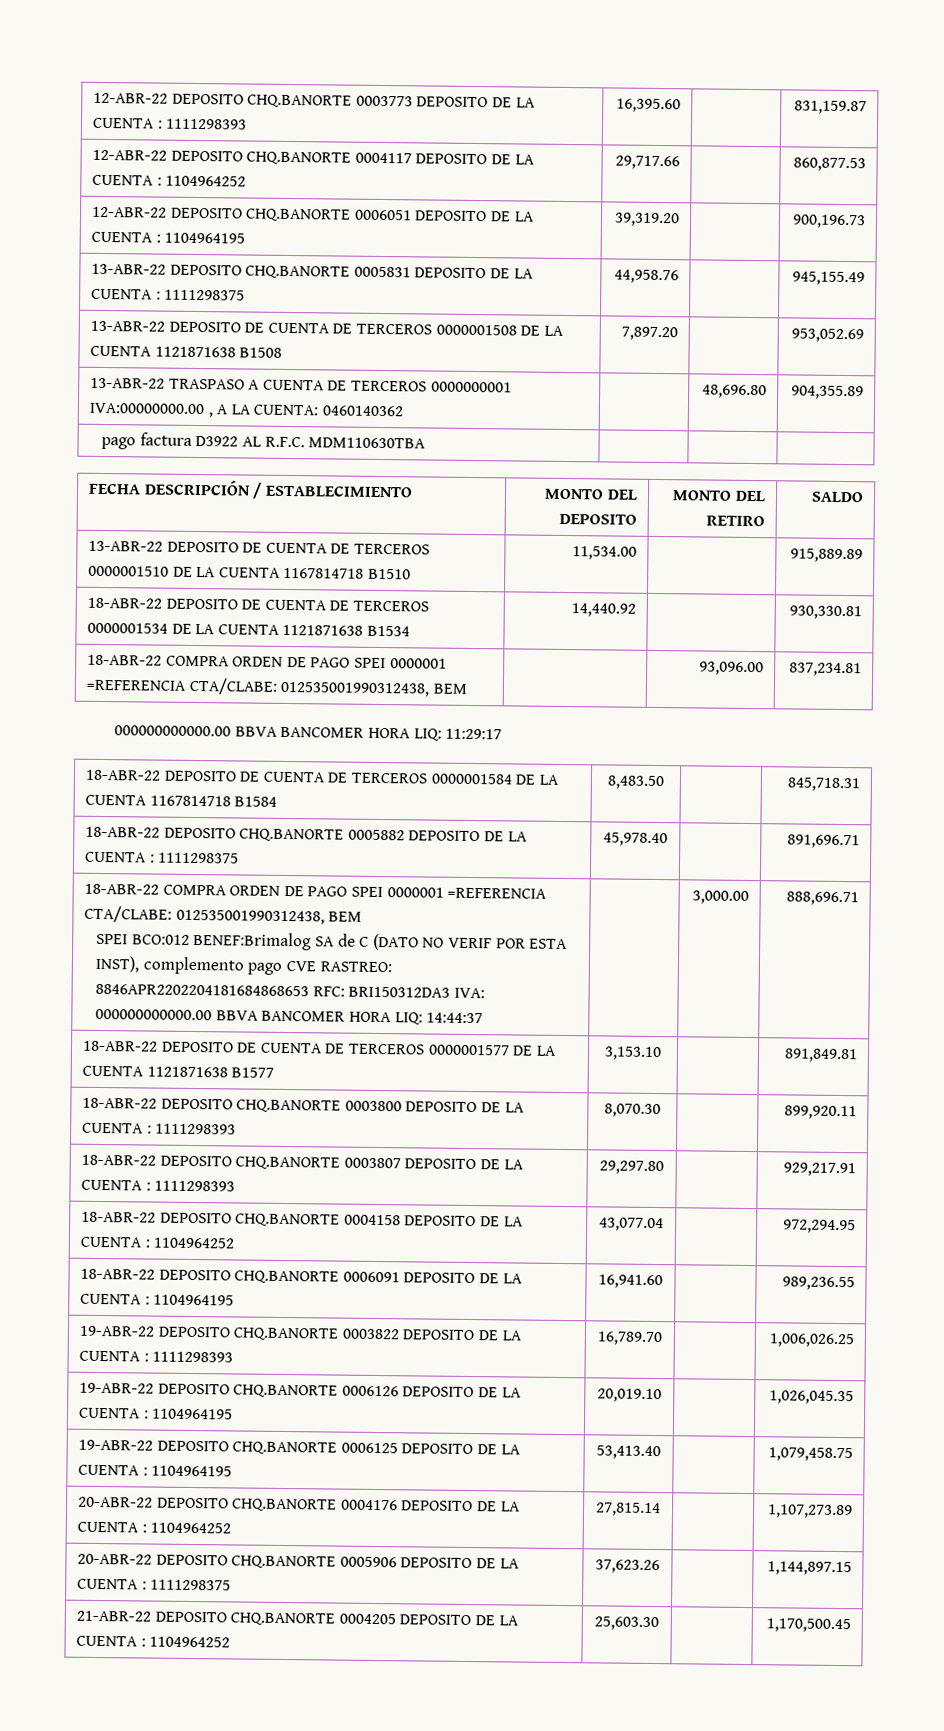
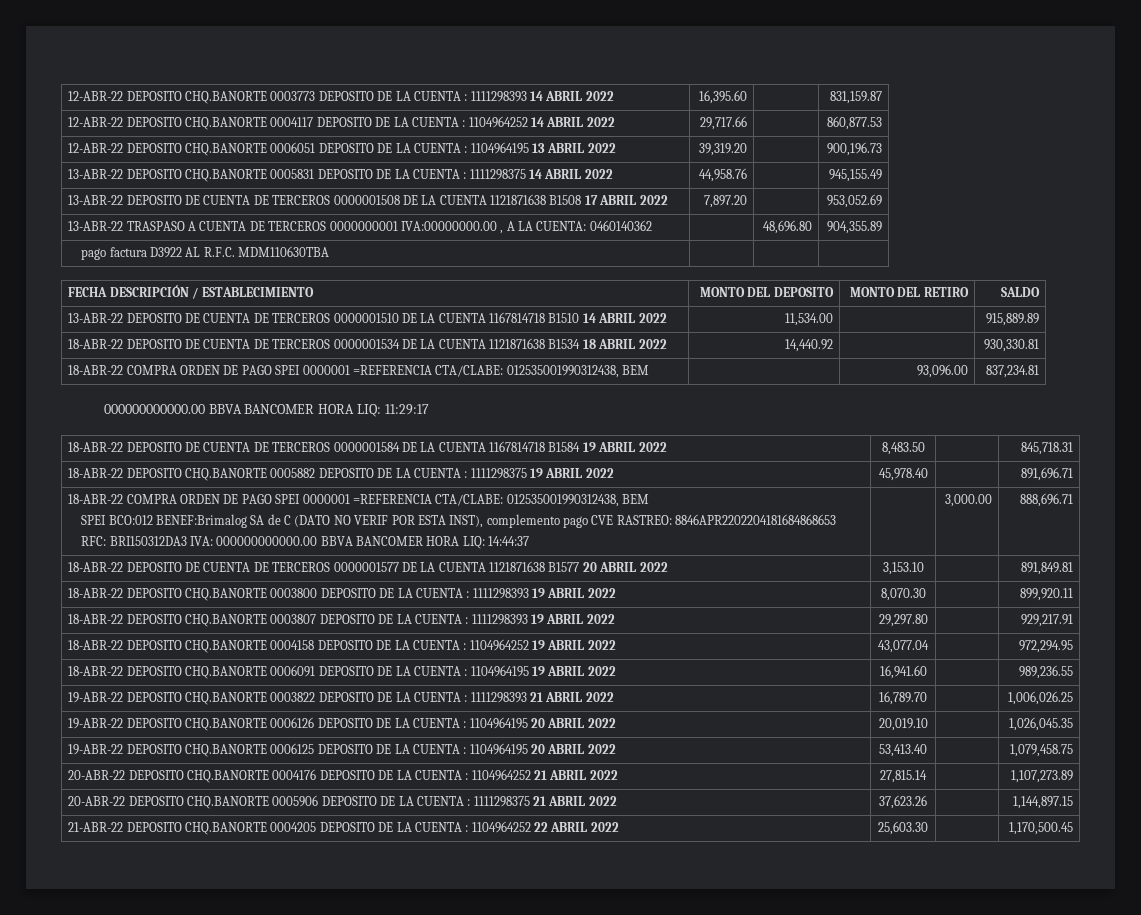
- 12-ABR-22 DEPOSITO CHQ.BANORTE 0003773 DEPOSITO DE LA CUENTA : 1111298393 | 16,395.60 | | 831,159.87
+ 12-ABR-22 DEPOSITO CHQ.BANORTE 0003773 DEPOSITO DE LA CUENTA : 1111298393 14 ABRIL 2022 | 16,395.60 | | 831,159.87
- 12-ABR-22 DEPOSITO CHQ.BANORTE 0004117 DEPOSITO DE LA CUENTA : 1104964252 | 29,717.66 | | 860,877.53
+ 12-ABR-22 DEPOSITO CHQ.BANORTE 0004117 DEPOSITO DE LA CUENTA : 1104964252 14 ABRIL 2022 | 29,717.66 | | 860,877.53
- 12-ABR-22 DEPOSITO CHQ.BANORTE 0006051 DEPOSITO DE LA CUENTA : 1104964195 | 39,319.20 | | 900,196.73
+ 12-ABR-22 DEPOSITO CHQ.BANORTE 0006051 DEPOSITO DE LA CUENTA : 1104964195 13 ABRIL 2022 | 39,319.20 | | 900,196.73
- 13-ABR-22 DEPOSITO CHQ.BANORTE 0005831 DEPOSITO DE LA CUENTA : 1111298375 | 44,958.76 | | 945,155.49
+ 13-ABR-22 DEPOSITO CHQ.BANORTE 0005831 DEPOSITO DE LA CUENTA : 1111298375 14 ABRIL 2022 | 44,958.76 | | 945,155.49
- 13-ABR-22 DEPOSITO DE CUENTA DE TERCEROS 0000001508 DE LA CUENTA 1121871638 B1508 | 7,897.20 | | 953,052.69
+ 13-ABR-22 DEPOSITO DE CUENTA DE TERCEROS 0000001508 DE LA CUENTA 1121871638 B1508 17 ABRIL 2022 | 7,897.20 | | 953,052.69
- 13-ABR-22 DEPOSITO DE CUENTA DE TERCEROS 0000001510 DE LA CUENTA 1167814718 B1510 | 11,534.00 | | 915,889.89
+ 13-ABR-22 DEPOSITO DE CUENTA DE TERCEROS 0000001510 DE LA CUENTA 1167814718 B1510 14 ABRIL 2022 | 11,534.00 | | 915,889.89
- 18-ABR-22 DEPOSITO DE CUENTA DE TERCEROS 0000001534 DE LA CUENTA 1121871638 B1534 | 14,440.92 | | 930,330.81
+ 18-ABR-22 DEPOSITO DE CUENTA DE TERCEROS 0000001534 DE LA CUENTA 1121871638 B1534 18 ABRIL 2022 | 14,440.92 | | 930,330.81
- 18-ABR-22 DEPOSITO DE CUENTA DE TERCEROS 0000001584 DE LA CUENTA 1167814718 B1584 | 8,483.50 | | 845,718.31
+ 18-ABR-22 DEPOSITO DE CUENTA DE TERCEROS 0000001584 DE LA CUENTA 1167814718 B1584 19 ABRIL 2022 | 8,483.50 | | 845,718.31
- 18-ABR-22 DEPOSITO CHQ.BANORTE 0005882 DEPOSITO DE LA CUENTA : 1111298375 | 45,978.40 | | 891,696.71
+ 18-ABR-22 DEPOSITO CHQ.BANORTE 0005882 DEPOSITO DE LA CUENTA : 1111298375 19 ABRIL 2022 | 45,978.40 | | 891,696.71
- 18-ABR-22 DEPOSITO DE CUENTA DE TERCEROS 0000001577 DE LA CUENTA 1121871638 B1577 | 3,153.10 | | 891,849.81
+ 18-ABR-22 DEPOSITO DE CUENTA DE TERCEROS 0000001577 DE LA CUENTA 1121871638 B1577 20 ABRIL 2022 | 3,153.10 | | 891,849.81
- 18-ABR-22 DEPOSITO CHQ.BANORTE 0003800 DEPOSITO DE LA CUENTA : 1111298393 | 8,070.30 | | 899,920.11
+ 18-ABR-22 DEPOSITO CHQ.BANORTE 0003800 DEPOSITO DE LA CUENTA : 1111298393 19 ABRIL 2022 | 8,070.30 | | 899,920.11
- 18-ABR-22 DEPOSITO CHQ.BANORTE 0003807 DEPOSITO DE LA CUENTA : 1111298393 | 29,297.80 | | 929,217.91
+ 18-ABR-22 DEPOSITO CHQ.BANORTE 0003807 DEPOSITO DE LA CUENTA : 1111298393 19 ABRIL 2022 | 29,297.80 | | 929,217.91
- 18-ABR-22 DEPOSITO CHQ.BANORTE 0004158 DEPOSITO DE LA CUENTA : 1104964252 | 43,077.04 | | 972,294.95
+ 18-ABR-22 DEPOSITO CHQ.BANORTE 0004158 DEPOSITO DE LA CUENTA : 1104964252 19 ABRIL 2022 | 43,077.04 | | 972,294.95
- 18-ABR-22 DEPOSITO CHQ.BANORTE 0006091 DEPOSITO DE LA CUENTA : 1104964195 | 16,941.60 | | 989,236.55
+ 18-ABR-22 DEPOSITO CHQ.BANORTE 0006091 DEPOSITO DE LA CUENTA : 1104964195 19 ABRIL 2022 | 16,941.60 | | 989,236.55
- 19-ABR-22 DEPOSITO CHQ.BANORTE 0003822 DEPOSITO DE LA CUENTA : 1111298393 | 16,789.70 | | 1,006,026.25
+ 19-ABR-22 DEPOSITO CHQ.BANORTE 0003822 DEPOSITO DE LA CUENTA : 1111298393 21 ABRIL 2022 | 16,789.70 | | 1,006,026.25
- 19-ABR-22 DEPOSITO CHQ.BANORTE 0006126 DEPOSITO DE LA CUENTA : 1104964195 | 20,019.10 | | 1,026,045.35
+ 19-ABR-22 DEPOSITO CHQ.BANORTE 0006126 DEPOSITO DE LA CUENTA : 1104964195 20 ABRIL 2022 | 20,019.10 | | 1,026,045.35
- 19-ABR-22 DEPOSITO CHQ.BANORTE 0006125 DEPOSITO DE LA CUENTA : 1104964195 | 53,413.40 | | 1,079,458.75
+ 19-ABR-22 DEPOSITO CHQ.BANORTE 0006125 DEPOSITO DE LA CUENTA : 1104964195 20 ABRIL 2022 | 53,413.40 | | 1,079,458.75
- 20-ABR-22 DEPOSITO CHQ.BANORTE 0004176 DEPOSITO DE LA CUENTA : 1104964252 | 27,815.14 | | 1,107,273.89
+ 20-ABR-22 DEPOSITO CHQ.BANORTE 0004176 DEPOSITO DE LA CUENTA : 1104964252 21 ABRIL 2022 | 27,815.14 | | 1,107,273.89
- 20-ABR-22 DEPOSITO CHQ.BANORTE 0005906 DEPOSITO DE LA CUENTA : 1111298375 | 37,623.26 | | 1,144,897.15
+ 20-ABR-22 DEPOSITO CHQ.BANORTE 0005906 DEPOSITO DE LA CUENTA : 1111298375 21 ABRIL 2022 | 37,623.26 | | 1,144,897.15
- 21-ABR-22 DEPOSITO CHQ.BANORTE 0004205 DEPOSITO DE LA CUENTA : 1104964252 | 25,603.30 | | 1,170,500.45
+ 21-ABR-22 DEPOSITO CHQ.BANORTE 0004205 DEPOSITO DE LA CUENTA : 1104964252 22 ABRIL 2022 | 25,603.30 | | 1,170,500.45

